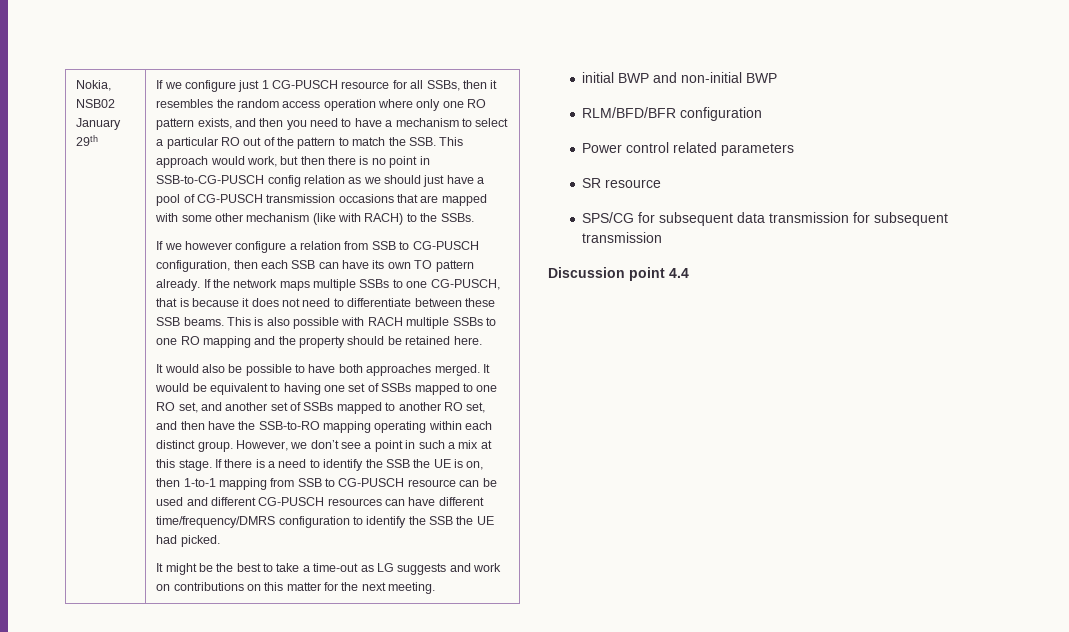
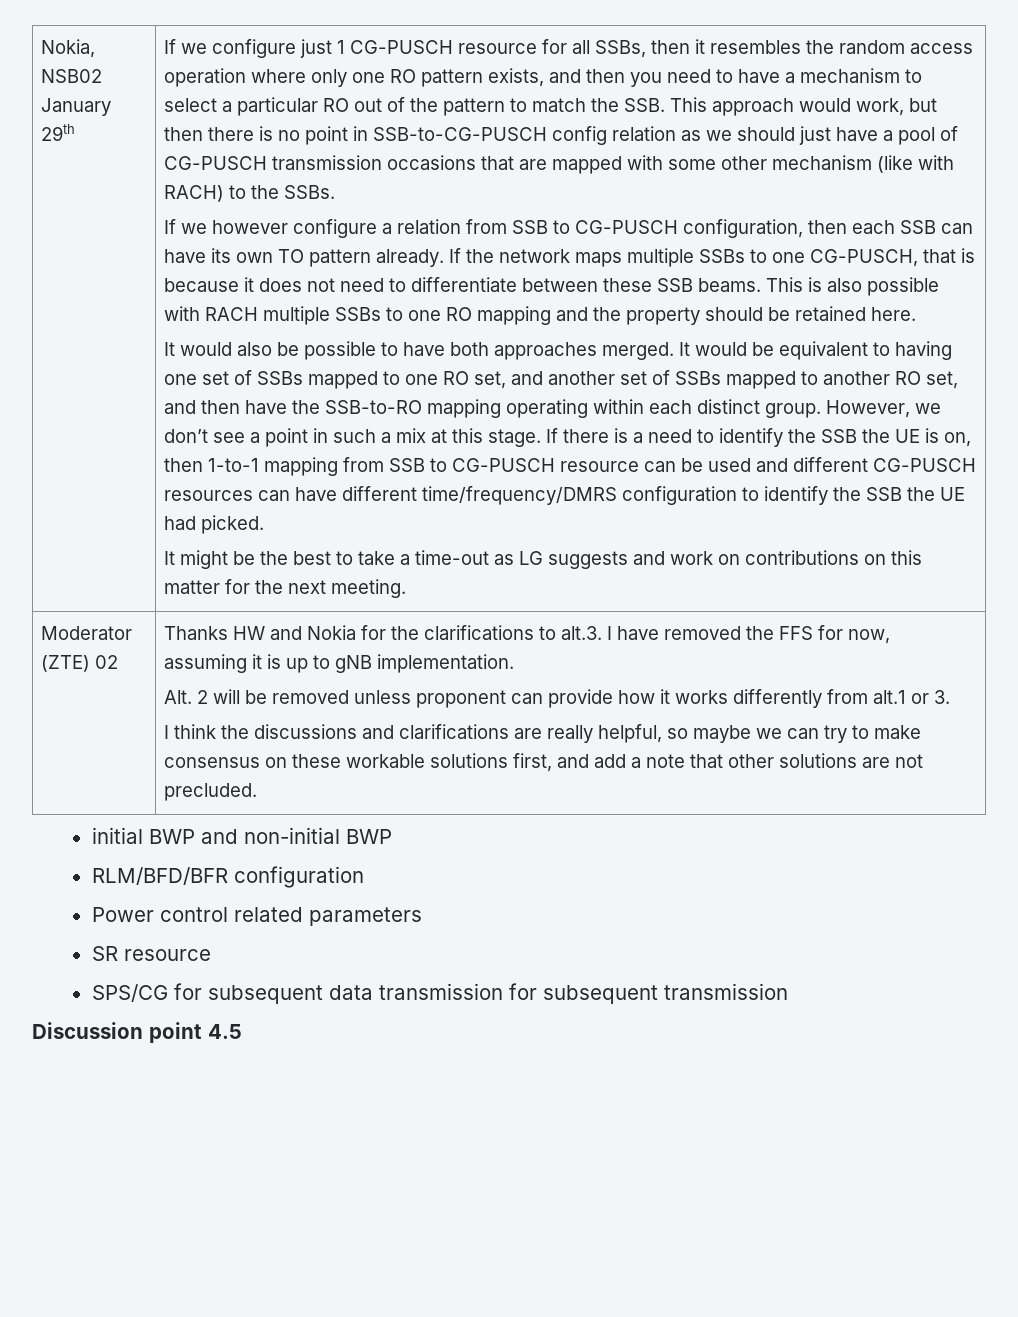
+ Moderator (ZTE) 02 | Thanks HW and Nokia for the clarifications to alt.3. I have removed the FFS for now, assuming it is up to gNB implementation.
+ Alt. 2 will be removed unless proponent can provide how it works differently from alt.1 or 3.
+ I think the discussions and clarifications are really helpful, so maybe we can try to make consensus on these workable solutions first, and add a note that other solutions are not precluded.
- Discussion point 4.4
+ Discussion point 4.5

